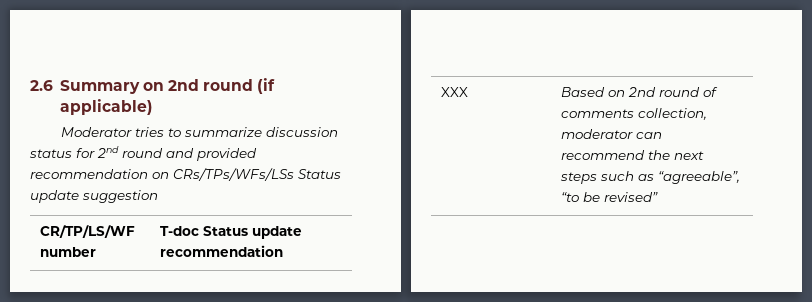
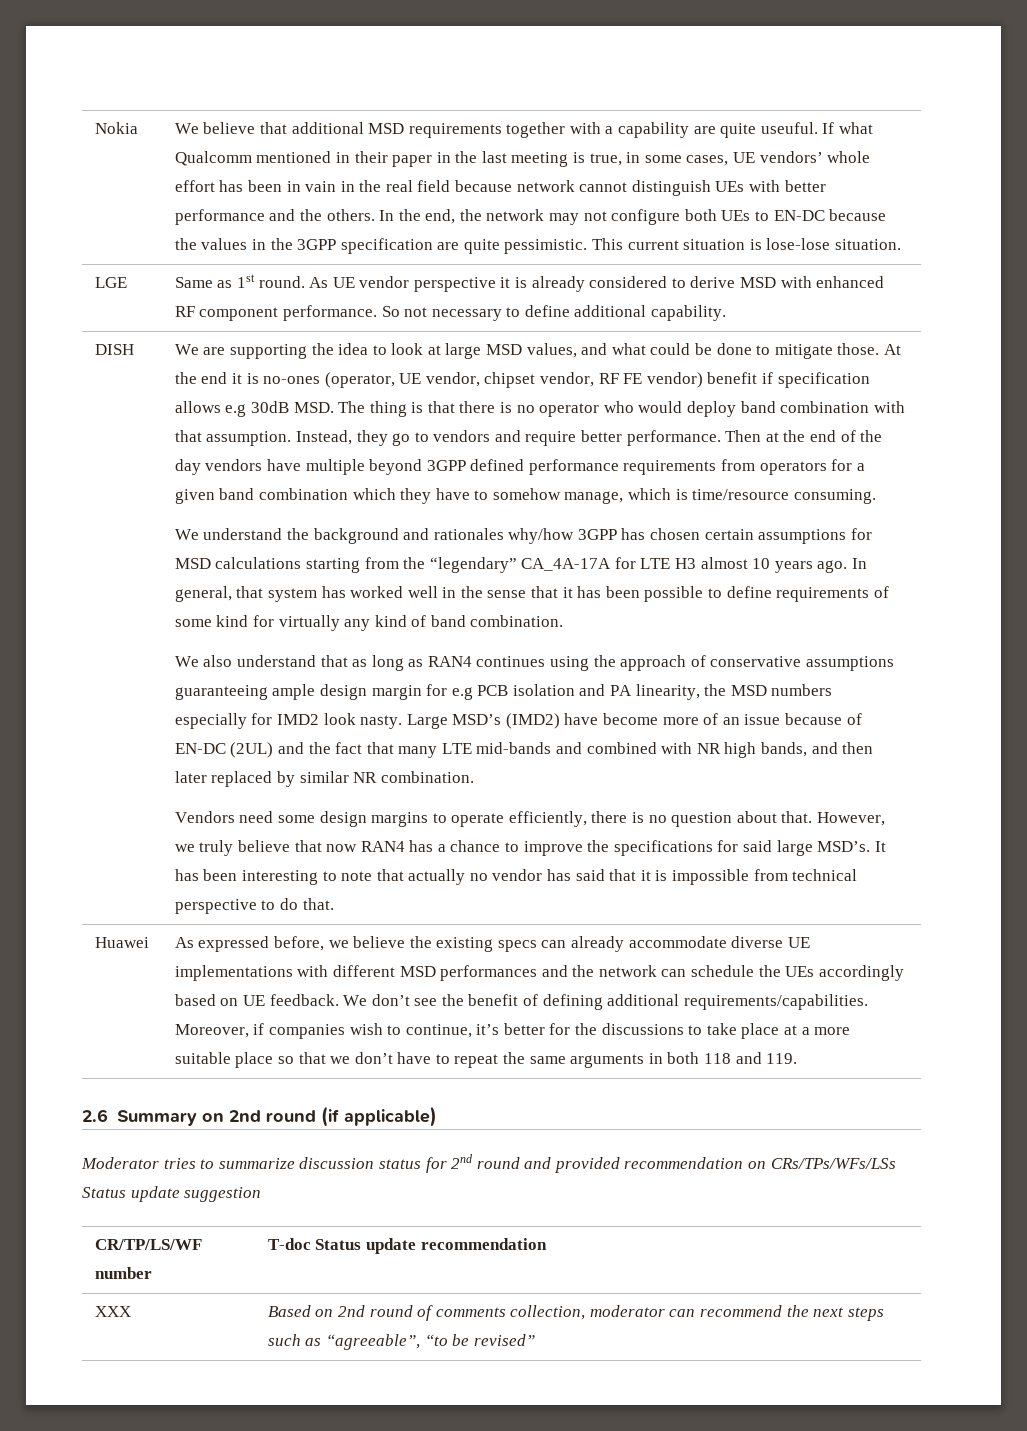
+ Nokia | We believe that additional MSD requirements together with a capability are quite useuful. If what Qualcomm mentioned in their paper in the last meeting is true, in some cases, UE vendors’ whole effort has been in vain in the real field because network cannot distinguish UEs with better performance and the others. In the end, the network may not configure both UEs to EN-DC because the values in the 3GPP specification are quite pessimistic. This current situation is lose-lose situation.
+ LGE | Same as 1st round. As UE vendor perspective it is already considered to derive MSD with enhanced RF component performance. So not necessary to define additional capability.
+ DISH | We are supporting the idea to look at large MSD values, and what could be done to mitigate those. At the end it is no-ones (operator, UE vendor, chipset vendor, RF FE vendor) benefit if specification allows e.g 30dB MSD. The thing is that there is no operator who would deploy band combination with that assumption. Instead, they go to vendors and require better performance. Then at the end of the day vendors have multiple beyond 3GPP defined performance requirements from operators for a given band combination which they have to somehow manage, which is time/resource consuming.
+ We understand the background and rationales why/how 3GPP has chosen certain assumptions for MSD calculations starting from the “legendary” CA_4A-17A for LTE H3 almost 10 years ago. In general, that system has worked well in the sense that it has been possible to define requirements of some kind for virtually any kind of band combination.
+ We also understand that as long as RAN4 continues using the approach of conservative assumptions guaranteeing ample design margin for e.g PCB isolation and PA linearity, the MSD numbers especially for IMD2 look nasty. Large MSD’s (IMD2) have become more of an issue because of EN-DC (2UL) and the fact that many LTE mid-bands and combined with NR high bands, and then later replaced by similar NR combination.
+ Vendors need some design margins to operate efficiently, there is no question about that. However, we truly believe that now RAN4 has a chance to improve the specifications for said large MSD’s. It has been interesting to note that actually no vendor has said that it is impossible from technical perspective to do that.
+ Huawei | As expressed before, we believe the existing specs can already accommodate diverse UE implementations with different MSD performances and the network can schedule the UEs accordingly based on UE feedback. We don’t see the benefit of defining additional requirements/capabilities. Moreover, if companies wish to continue, it’s better for the discussions to take place at a more suitable place so that we don’t have to repeat the same arguments in both 118 and 119.

